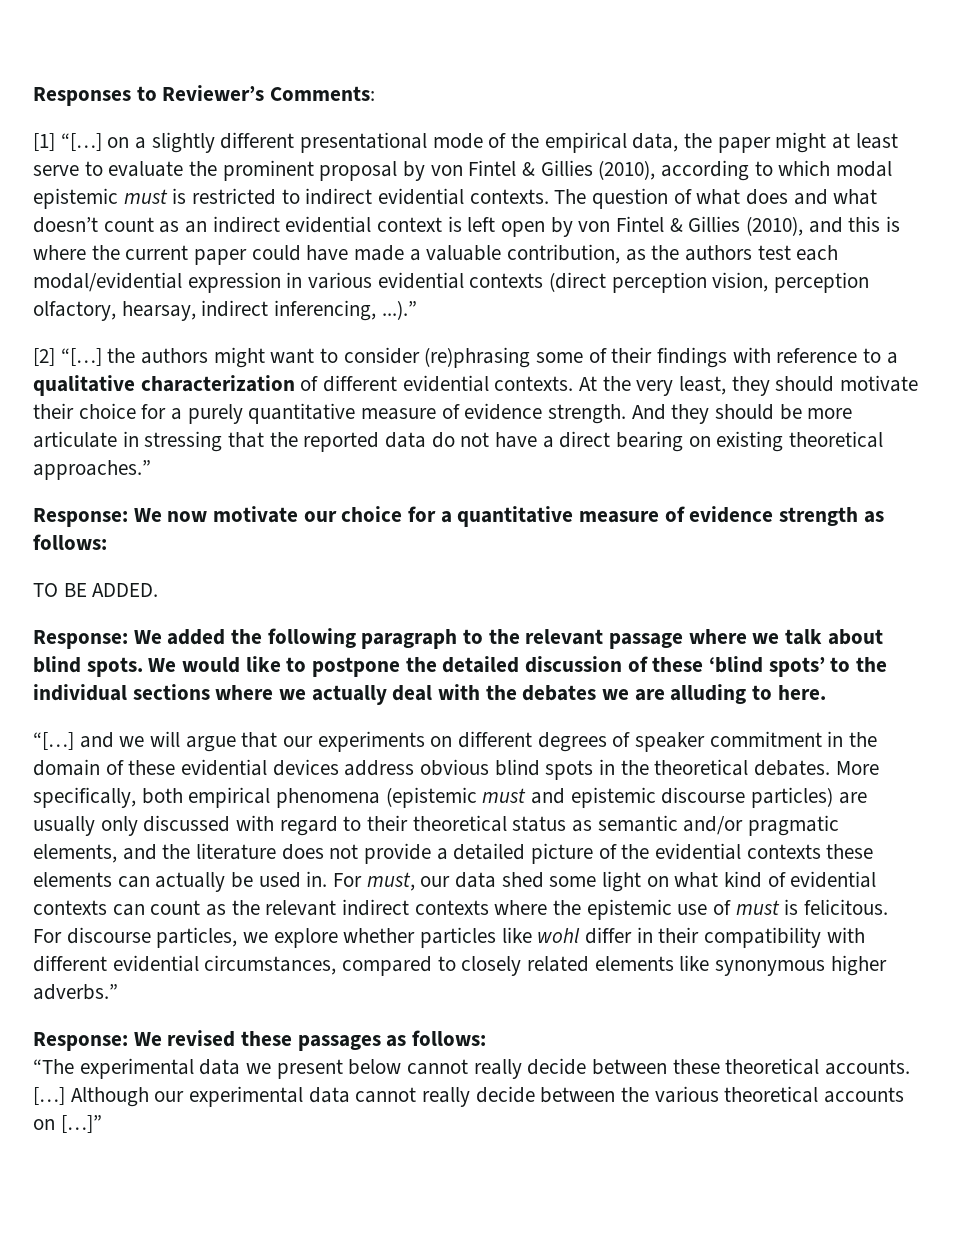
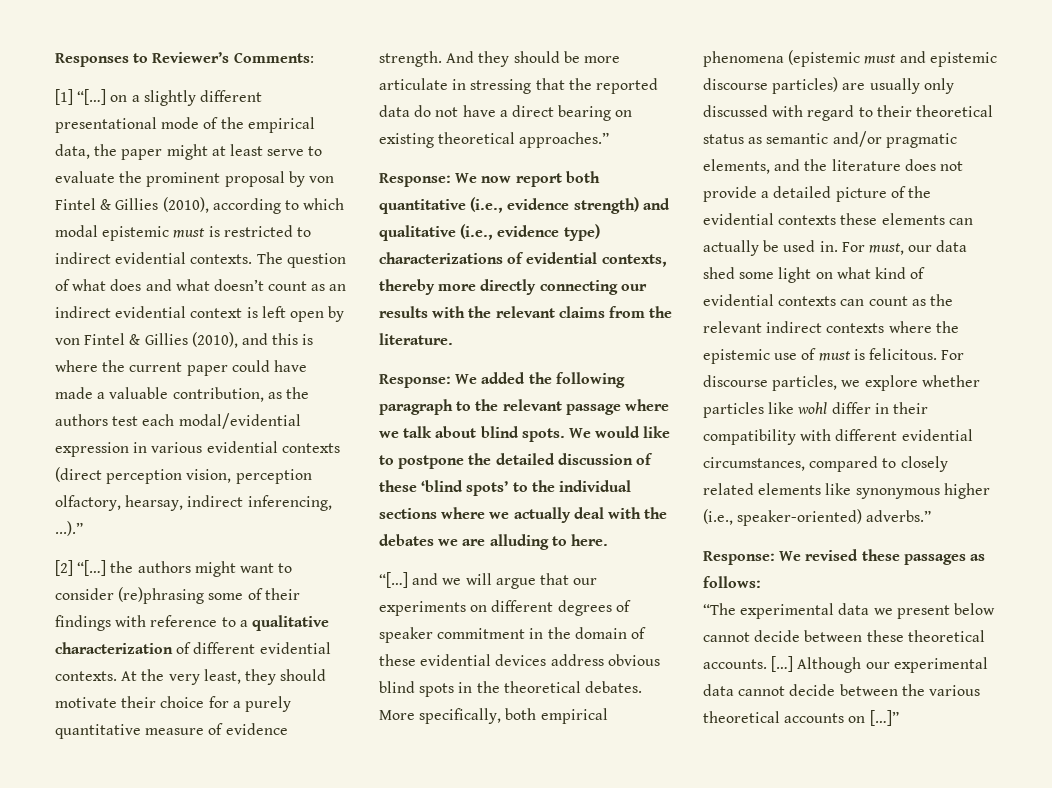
- Response: We now motivate our choice for a quantitative measure of evidence strength as follows:
- TO BE ADDED.
+ Response: We now report both quantitative (i.e., evidence strength) and qualitative (i.e., evidence type) characterizations of evidential contexts, thereby more directly connecting our results with the relevant claims from the literature.
- For discourse particles, we explore whether particles like wohl differ in their compatibility with different evidential circumstances, compared to closely related elements like synonymous higher adverbs.”
+ For discourse particles, we explore whether particles like wohl differ in their compatibility with different evidential circumstances, compared to closely related elements like synonymous higher (i.e., speaker-oriented) adverbs.”
- “The experimental data we present below cannot really decide between these theoretical accounts.
+ “The experimental data we present below cannot decide between these theoretical accounts.
- Although our experimental data cannot really decide between the various theoretical accounts on […]”
+ Although our experimental data cannot decide between the various theoretical accounts on […]”

